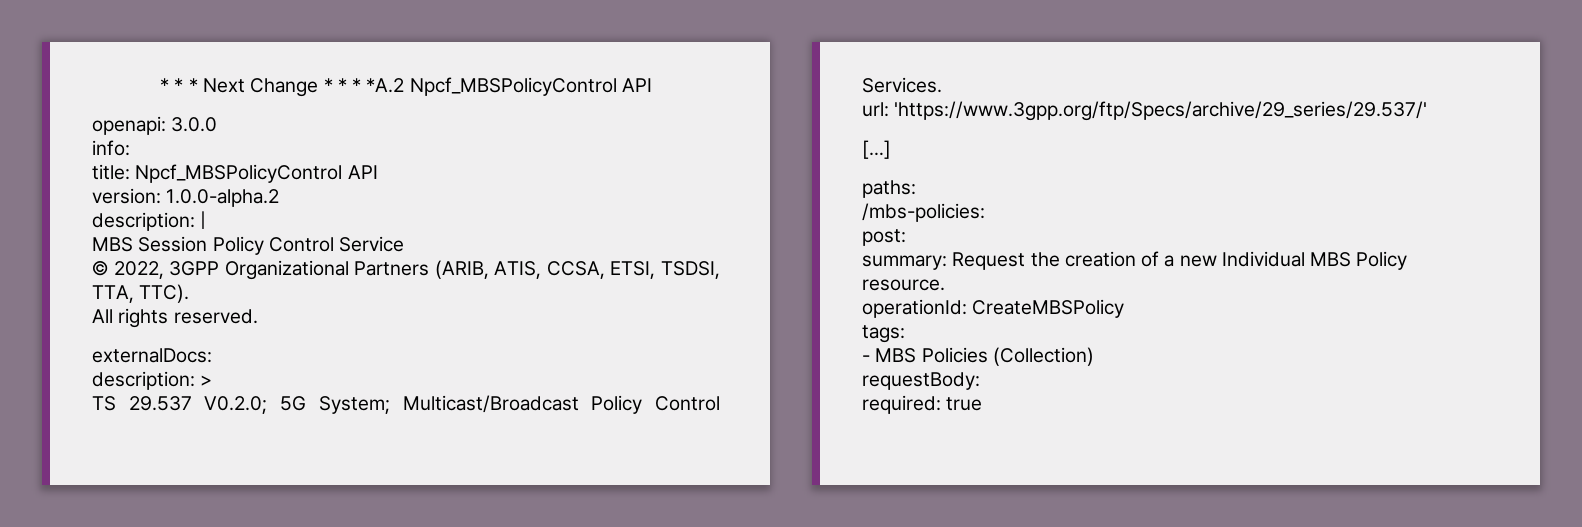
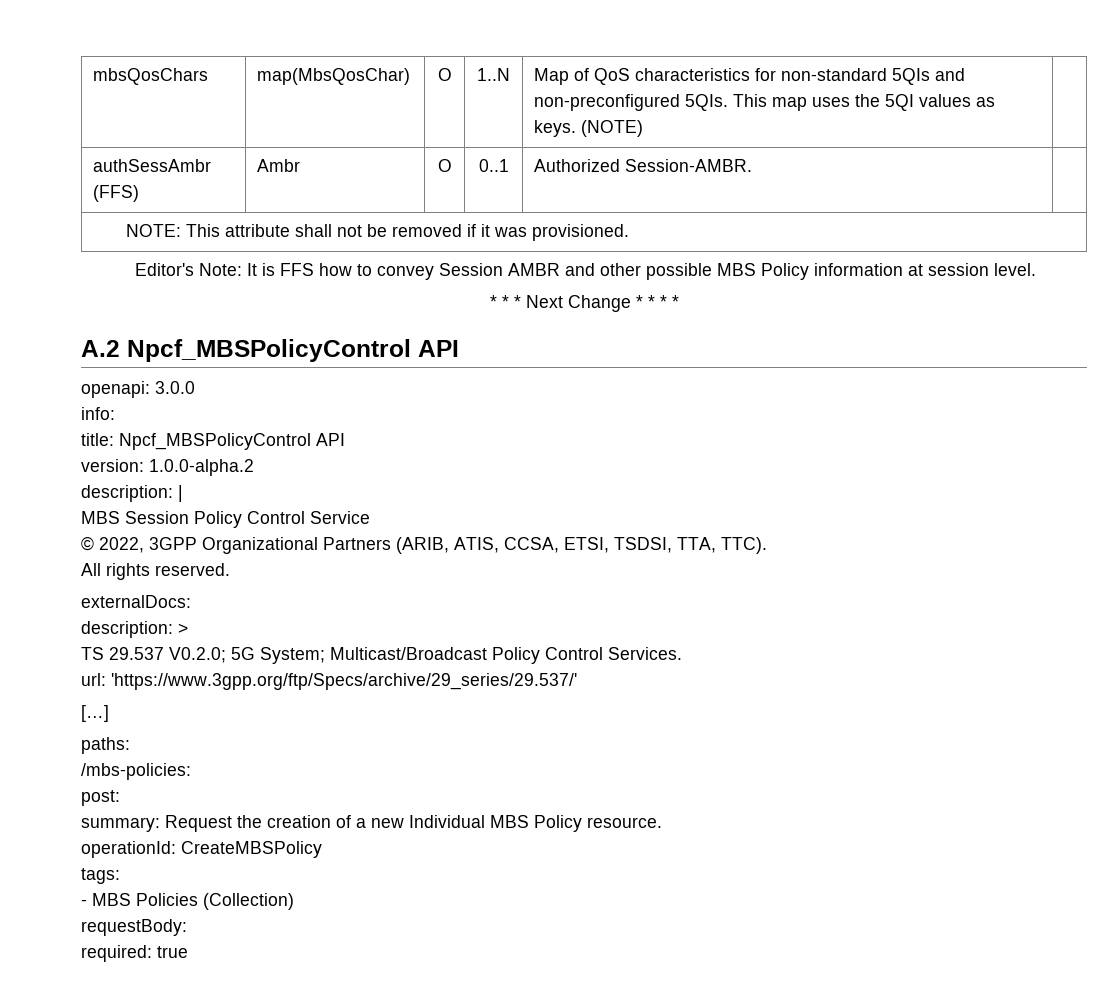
+ mbsQosChars | map(MbsQosChar) | O | 1..N | Map of QoS characteristics for non-standard 5QIs and non-preconfigured 5QIs. This map uses the 5QI values as keys. (NOTE) |
+ authSessAmbr (FFS) | Ambr | O | 0..1 | Authorized Session-AMBR. |
+ NOTE: This attribute shall not be removed if it was provisioned.
+ Editor's Note: It is FFS how to convey Session AMBR and other possible MBS Policy information at session level.
- * * * Next Change * * * *A.2 Npcf_MBSPolicyControl API
+ * * * Next Change * * * *
+ A.2 Npcf_MBSPolicyControl API

